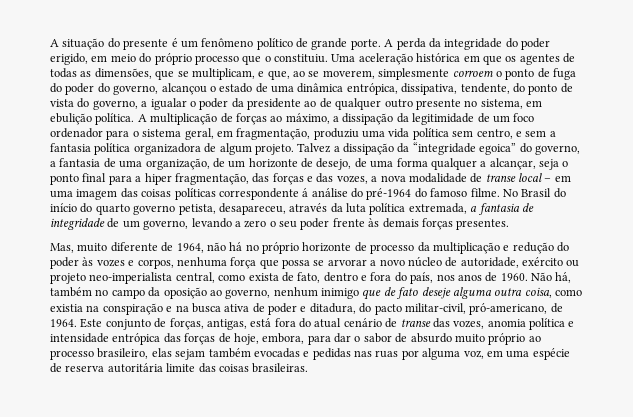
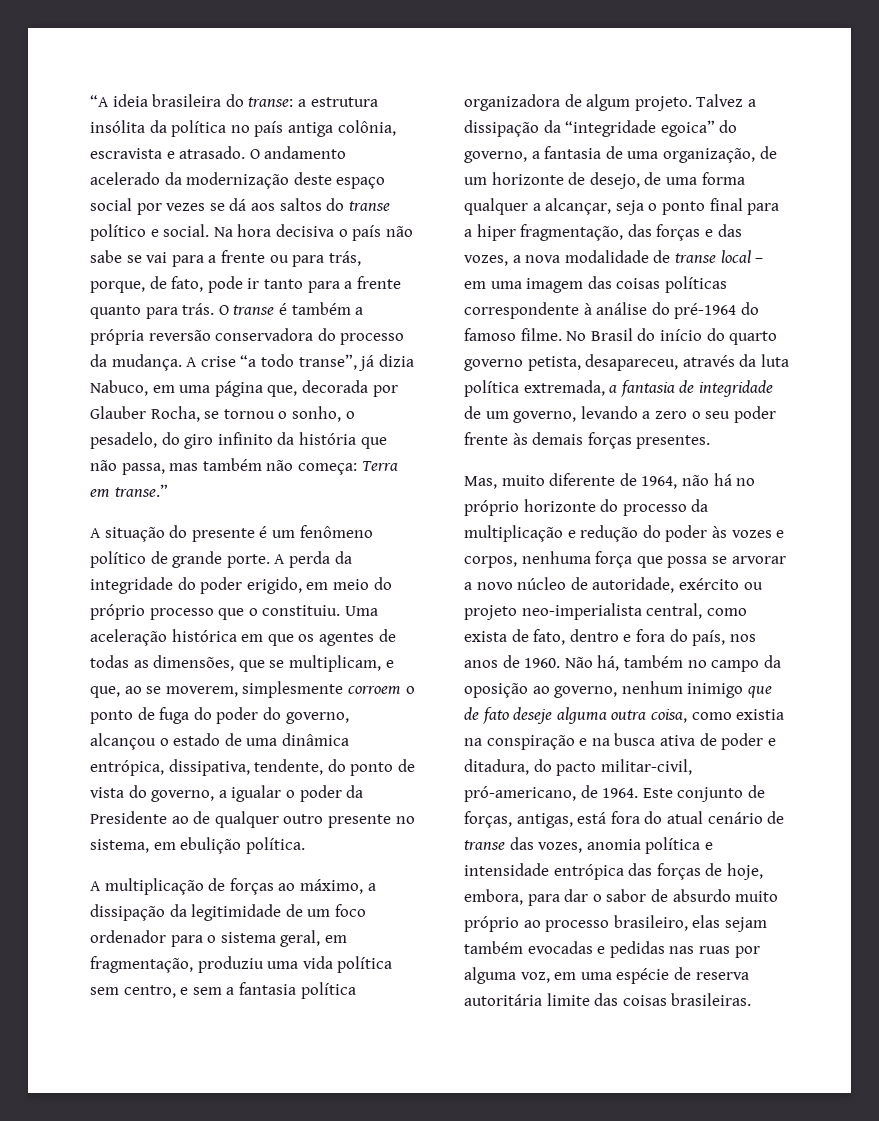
+ “A ideia brasileira do transe: a estrutura insólita da política no país antiga colônia, escravista e atrasado. O andamento acelerado da modernização deste espaço social por vezes se dá aos saltos do transe político e social. Na hora decisiva o país não sabe se vai para a frente ou para trás, porque, de fato, pode ir tanto para a frente quanto para trás. O transe é também a própria reversão conservadora do processo da mudança. A crise “a todo transe”, já dizia Nabuco, em uma página que, decorada por Glauber Rocha, se tornou o sonho, o pesadelo, do giro infinito da história que não passa, mas também não começa: Terra em transe.”
- Uma aceleração histórica em que os agentes de todas as dimensões, que se multiplicam, e que, ao se moverem, simplesmente corroem o ponto de fuga do poder do governo, alcançou o estado de uma dinâmica entrópica, dissipativa, tendente, do ponto de vista do governo, a igualar o poder da presidente ao de qualquer outro presente no sistema, em ebulição política. A multiplicação de forças ao máximo, a dissipação da legitimidade de um foco ordenador para o sistema geral, em fragmentação, produziu uma vida política sem centro, e sem a fantasia política organizadora de algum projeto.
+ Uma aceleração histórica em que os agentes de todas as dimensões, que se multiplicam, e que, ao se moverem, simplesmente corroem o ponto de fuga do poder do governo, alcançou o estado de uma dinâmica entrópica, dissipativa, tendente, do ponto de vista do governo, a igualar o poder da Presidente ao de qualquer outro presente no sistema, em ebulição política.
+ A multiplicação de forças ao máximo, a dissipação da legitimidade de um foco ordenador para o sistema geral, em fragmentação, produziu uma vida política sem centro, e sem a fantasia política organizadora de algum projeto.
- Talvez a dissipação da “integridade egoica” do governo, a fantasia de uma organização, de um horizonte de desejo, de uma forma qualquer a alcançar, seja o ponto final para a hiper fragmentação, das forças e das vozes, a nova modalidade de transe local – em uma imagem das coisas políticas correspondente á análise do pré-1964 do famoso filme.
+ Talvez a dissipação da “integridade egoica” do governo, a fantasia de uma organização, de um horizonte de desejo, de uma forma qualquer a alcançar, seja o ponto final para a hiper fragmentação, das forças e das vozes, a nova modalidade de transe local – em uma imagem das coisas políticas correspondente à análise do pré-1964 do famoso filme.
- Mas, muito diferente de 1964, não há no próprio horizonte de processo da multiplicação e redução do poder às vozes e corpos, nenhuma força que possa se arvorar a novo núcleo de autoridade, exército ou projeto neo-imperialista central, como exista de fato, dentro e fora do país, nos anos de 1960.
+ Mas, muito diferente de 1964, não há no próprio horizonte do processo da multiplicação e redução do poder às vozes e corpos, nenhuma força que possa se arvorar a novo núcleo de autoridade, exército ou projeto neo-imperialista central, como exista de fato, dentro e fora do país, nos anos de 1960.

